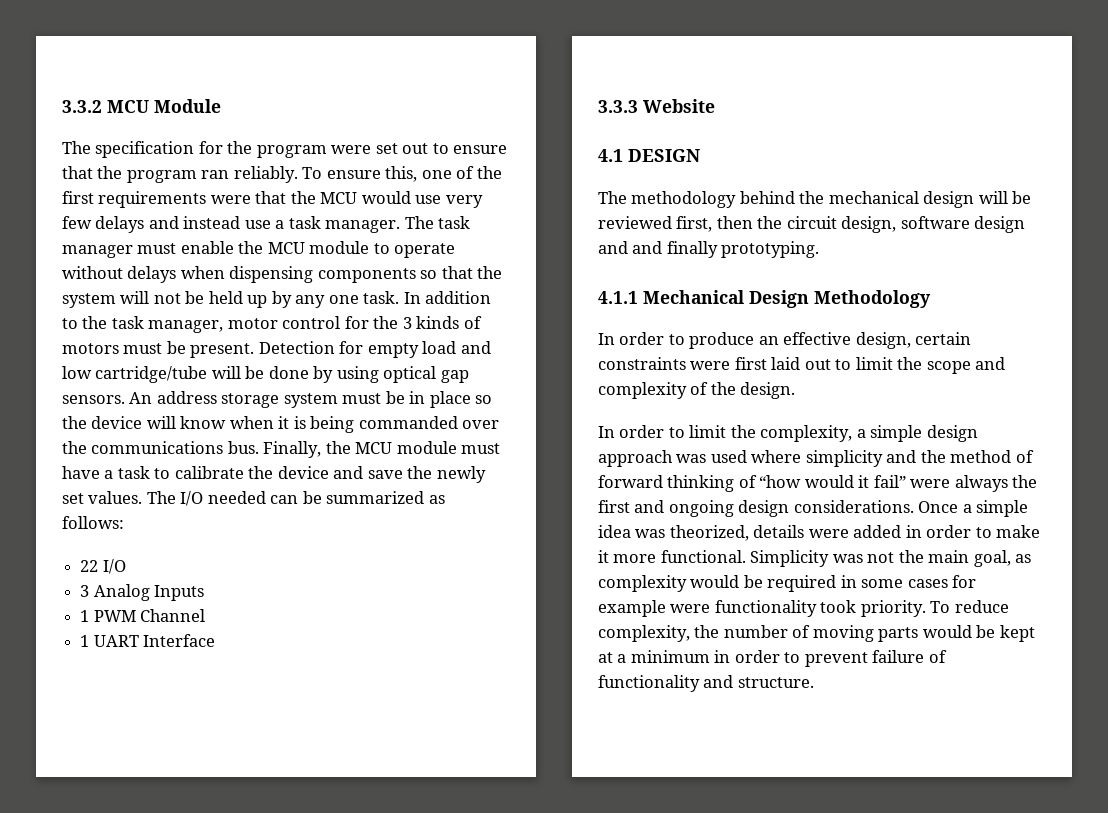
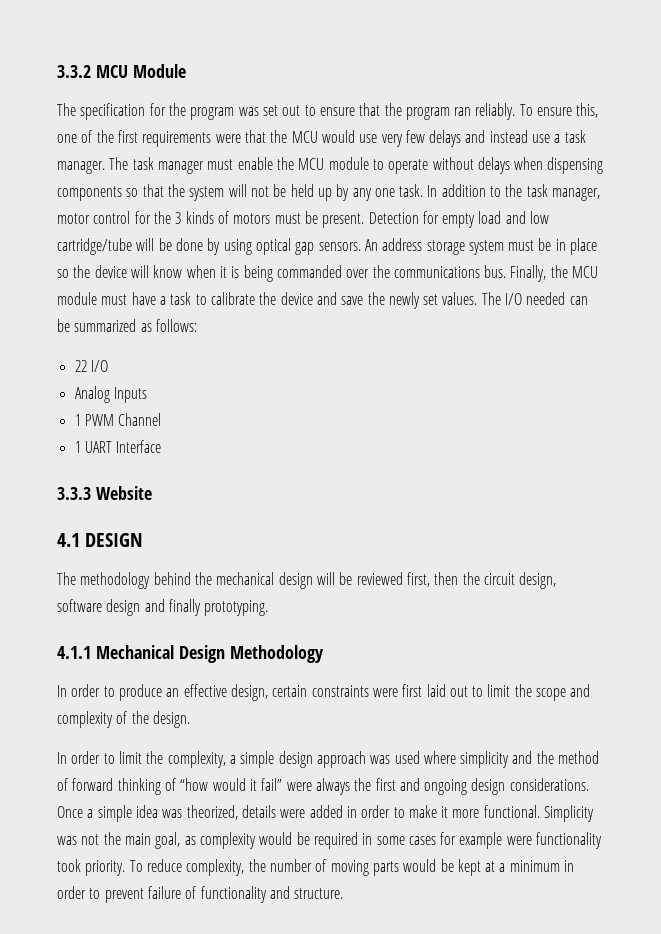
- The specification for the program were set out to ensure that the program ran reliably.
+ The specification for the program was set out to ensure that the program ran reliably.
- 3 Analog Inputs
+ Analog Inputs
- The methodology behind the mechanical design will be reviewed first, then the circuit design, software design and and finally prototyping.
+ The methodology behind the mechanical design will be reviewed first, then the circuit design, software design and finally prototyping.

